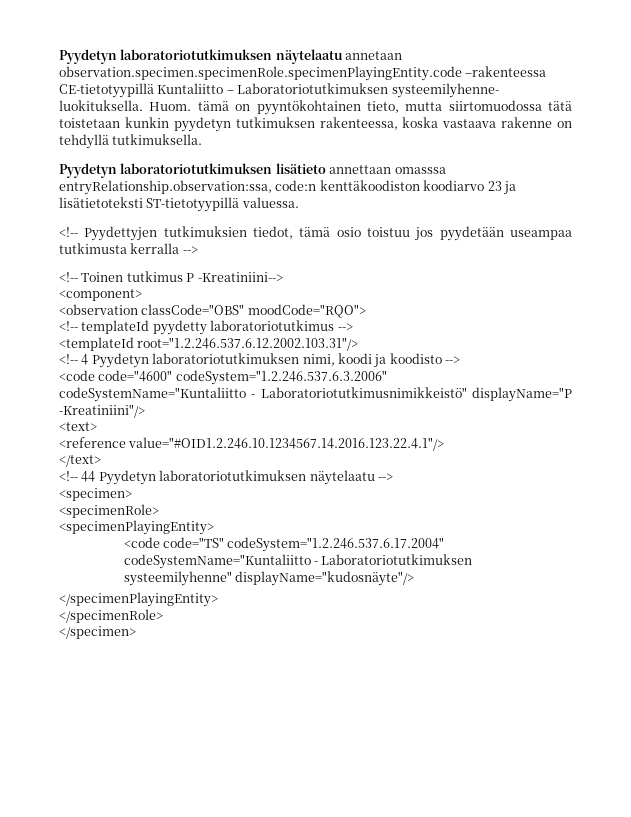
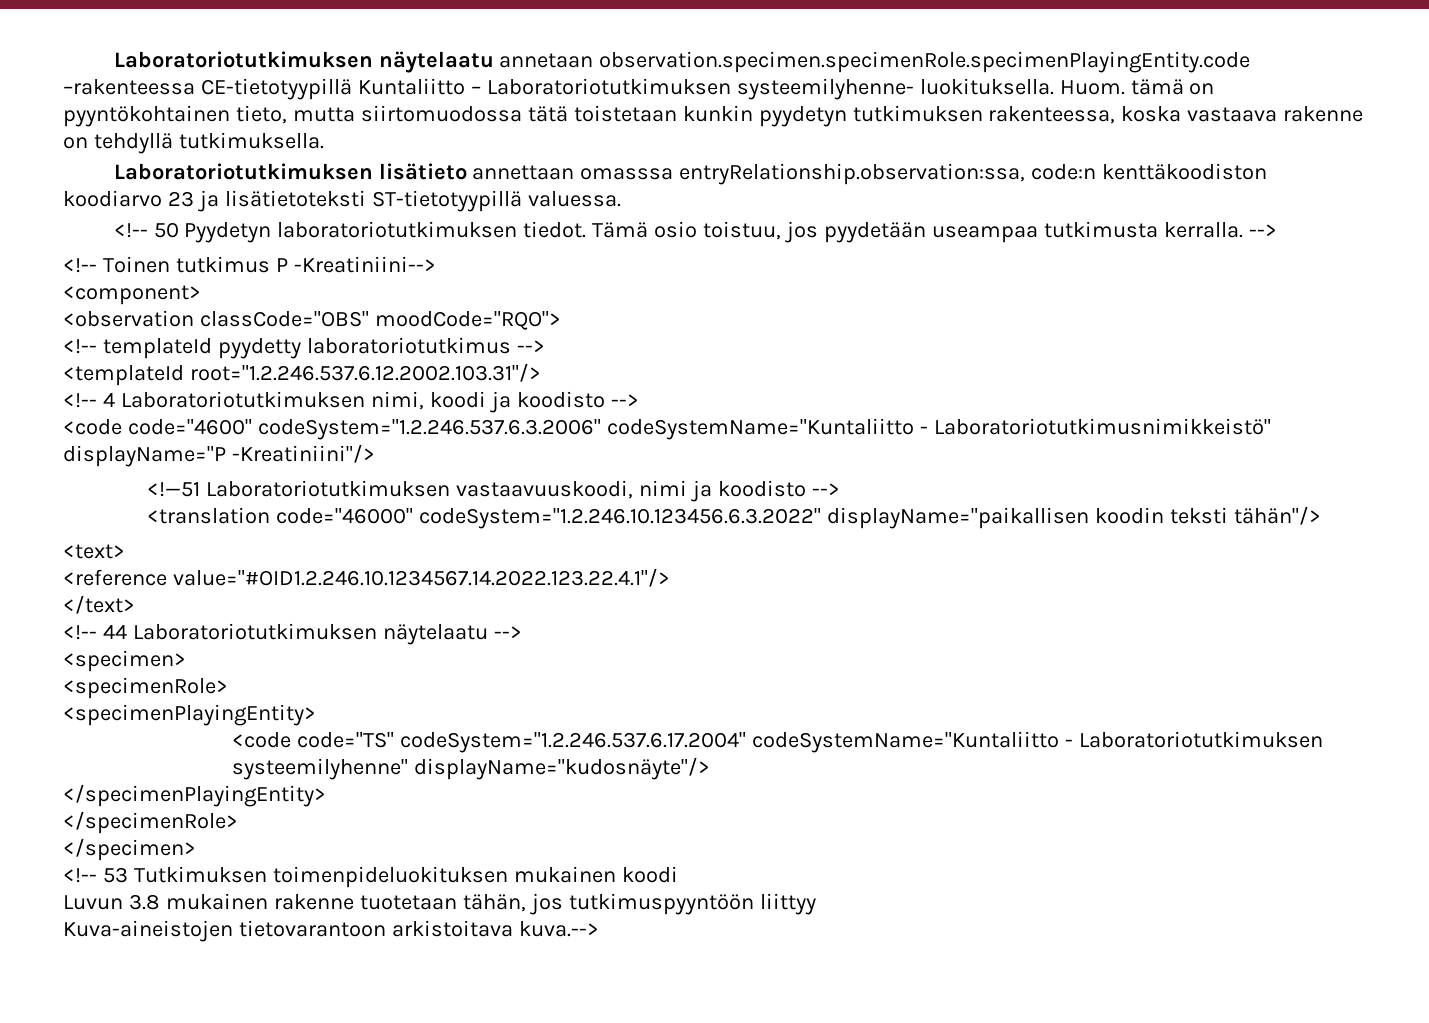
- Pyydetyn laboratoriotutkimuksen näytelaatu annetaan observation.specimen.specimenRole.specimenPlayingEntity.code –rakenteessa CE-tietotyypillä Kuntaliitto – Laboratoriotutkimuksen systeemilyhenne- luokituksella.
+ Laboratoriotutkimuksen näytelaatu annetaan observation.specimen.specimenRole.specimenPlayingEntity.code –rakenteessa CE-tietotyypillä Kuntaliitto – Laboratoriotutkimuksen systeemilyhenne- luokituksella.
- Pyydetyn laboratoriotutkimuksen lisätieto annettaan omasssa entryRelationship.observation:ssa, code:n kenttäkoodiston koodiarvo 23 ja lisätietoteksti ST-tietotyypillä valuessa.
+ Laboratoriotutkimuksen lisätieto annettaan omasssa entryRelationship.observation:ssa, code:n kenttäkoodiston koodiarvo 23 ja lisätietoteksti ST-tietotyypillä valuessa.
- <!-- Pyydettyjen tutkimuksien tiedot, tämä osio toistuu jos pyydetään useampaa tutkimusta kerralla -->
+ <!-- 50 Pyydetyn laboratoriotutkimuksen tiedot. Tämä osio toistuu, jos pyydetään useampaa tutkimusta kerralla. -->
- <!-- 4 Pyydetyn laboratoriotutkimuksen nimi, koodi ja koodisto -->
+ <!-- 4 Laboratoriotutkimuksen nimi, koodi ja koodisto -->
+ <!—51 Laboratoriotutkimuksen vastaavuuskoodi, nimi ja koodisto -->
+ <translation code="46000" codeSystem="1.2.246.10.123456.6.3.2022" displayName="paikallisen koodin teksti tähän"/>
- <reference value="#OID1.2.246.10.1234567.14.2016.123.22.4.1"/>
+ <reference value="#OID1.2.246.10.1234567.14.2022.123.22.4.1"/>
- <!-- 44 Pyydetyn laboratoriotutkimuksen näytelaatu -->
+ <!-- 44 Laboratoriotutkimuksen näytelaatu -->
+ <!-- 53 Tutkimuksen toimenpideluokituksen mukainen koodi
+ Luvun 3.8 mukainen rakenne tuotetaan tähän, jos tutkimuspyyntöön liittyy
+ Kuva-aineistojen tietovarantoon arkistoitava kuva.-->

